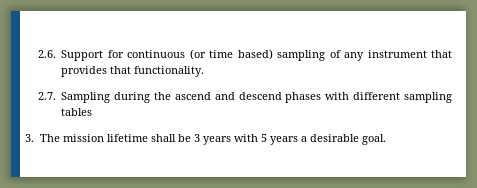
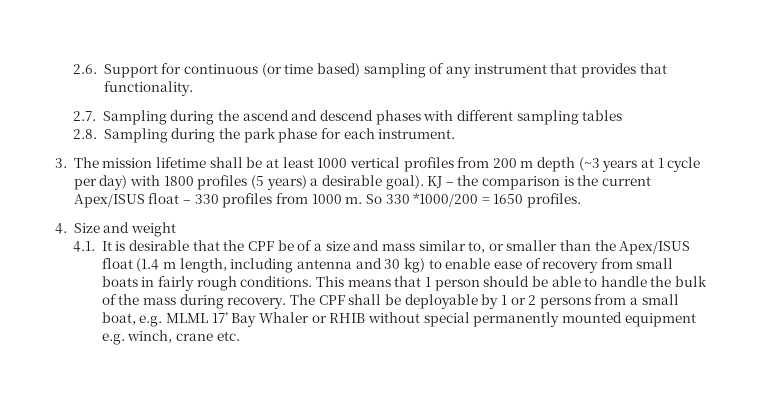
+ 2.8. Sampling during the park phase for each instrument.
- 3. The mission lifetime shall be 3 years with 5 years a desirable goal.
+ 3. The mission lifetime shall be at least 1000 vertical profiles from 200 m depth (~3 years at 1 cycle per day) with 1800 profiles (5 years) a desirable goal). KJ – the comparison is the current Apex/ISUS float – 330 profiles from 1000 m. So 330 *1000/200 = 1650 profiles.
+ 4. Size and weight
+ 4.1. It is desirable that the CPF be of a size and mass similar to, or smaller than the Apex/ISUS float (1.4 m length, including antenna and 30 kg) to enable ease of recovery from small boats in fairly rough conditions. This means that 1 person should be able to handle the bulk of the mass during recovery. The CPF shall be deployable by 1 or 2 persons from a small boat, e.g. MLML 17’ Bay Whaler or RHIB without special permanently mounted equipment e.g. winch, crane etc.

